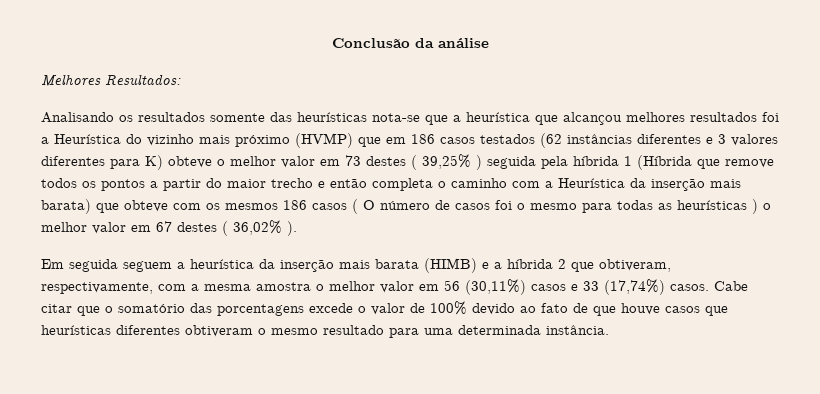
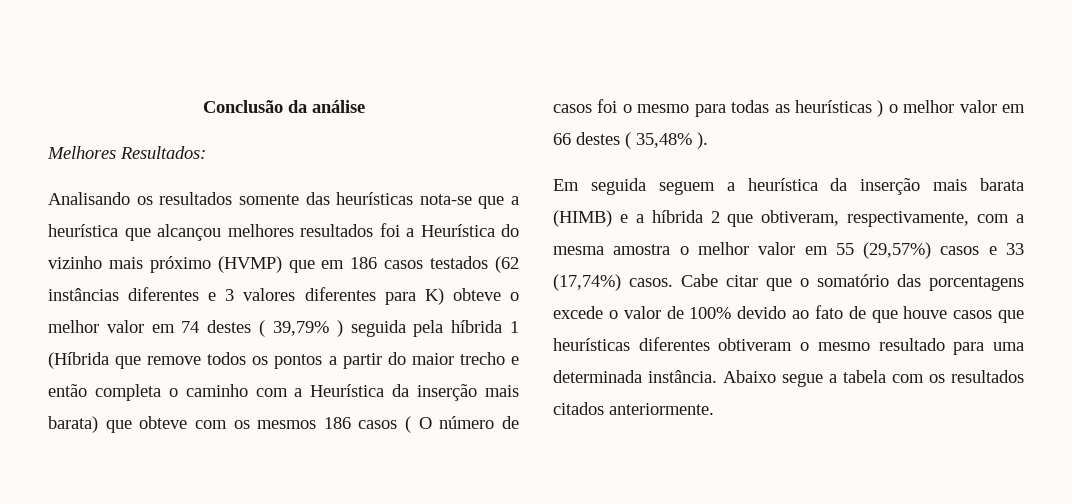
- Analisando os resultados somente das heurísticas nota-se que a heurística que alcançou melhores resultados foi a Heurística do vizinho mais próximo (HVMP) que em 186 casos testados (62 instâncias diferentes e 3 valores diferentes para K) obteve o melhor valor em 73 destes ( 39,25% ) seguida pela híbrida 1 (Híbrida que remove todos os pontos a partir do maior trecho e então completa o caminho com a Heurística da inserção mais barata) que obteve com os mesmos 186 casos ( O número de casos foi o mesmo para todas as heurísticas ) o melhor valor em 67 destes ( 36,02% ).
+ Analisando os resultados somente das heurísticas nota-se que a heurística que alcançou melhores resultados foi a Heurística do vizinho mais próximo (HVMP) que em 186 casos testados (62 instâncias diferentes e 3 valores diferentes para K) obteve o melhor valor em 74 destes ( 39,79% ) seguida pela híbrida 1 (Híbrida que remove todos os pontos a partir do maior trecho e então completa o caminho com a Heurística da inserção mais barata) que obteve com os mesmos 186 casos ( O número de casos foi o mesmo para todas as heurísticas ) o melhor valor em 66 destes ( 35,48% ).
- Em seguida seguem a heurística da inserção mais barata (HIMB) e a híbrida 2 que obtiveram, respectivamente, com a mesma amostra o melhor valor em 56 (30,11%) casos e 33 (17,74%) casos.
+ Em seguida seguem a heurística da inserção mais barata (HIMB) e a híbrida 2 que obtiveram, respectivamente, com a mesma amostra o melhor valor em 55 (29,57%) casos e 33 (17,74%) casos.
+ Abaixo segue a tabela com os resultados citados anteriormente.

